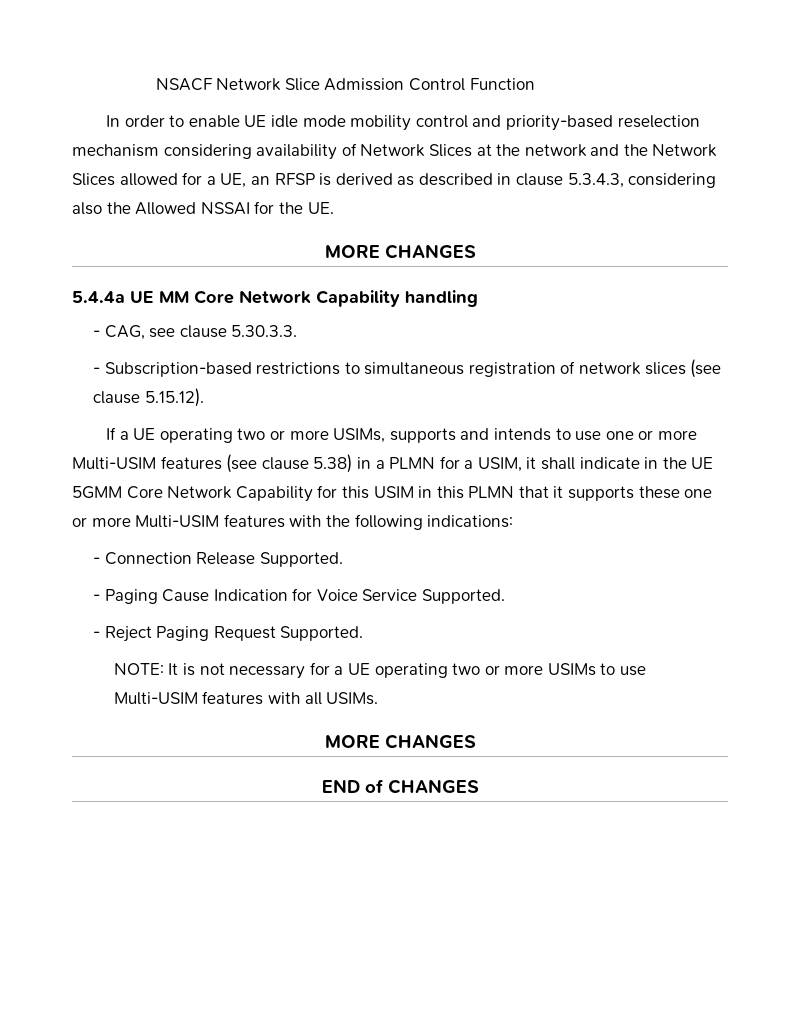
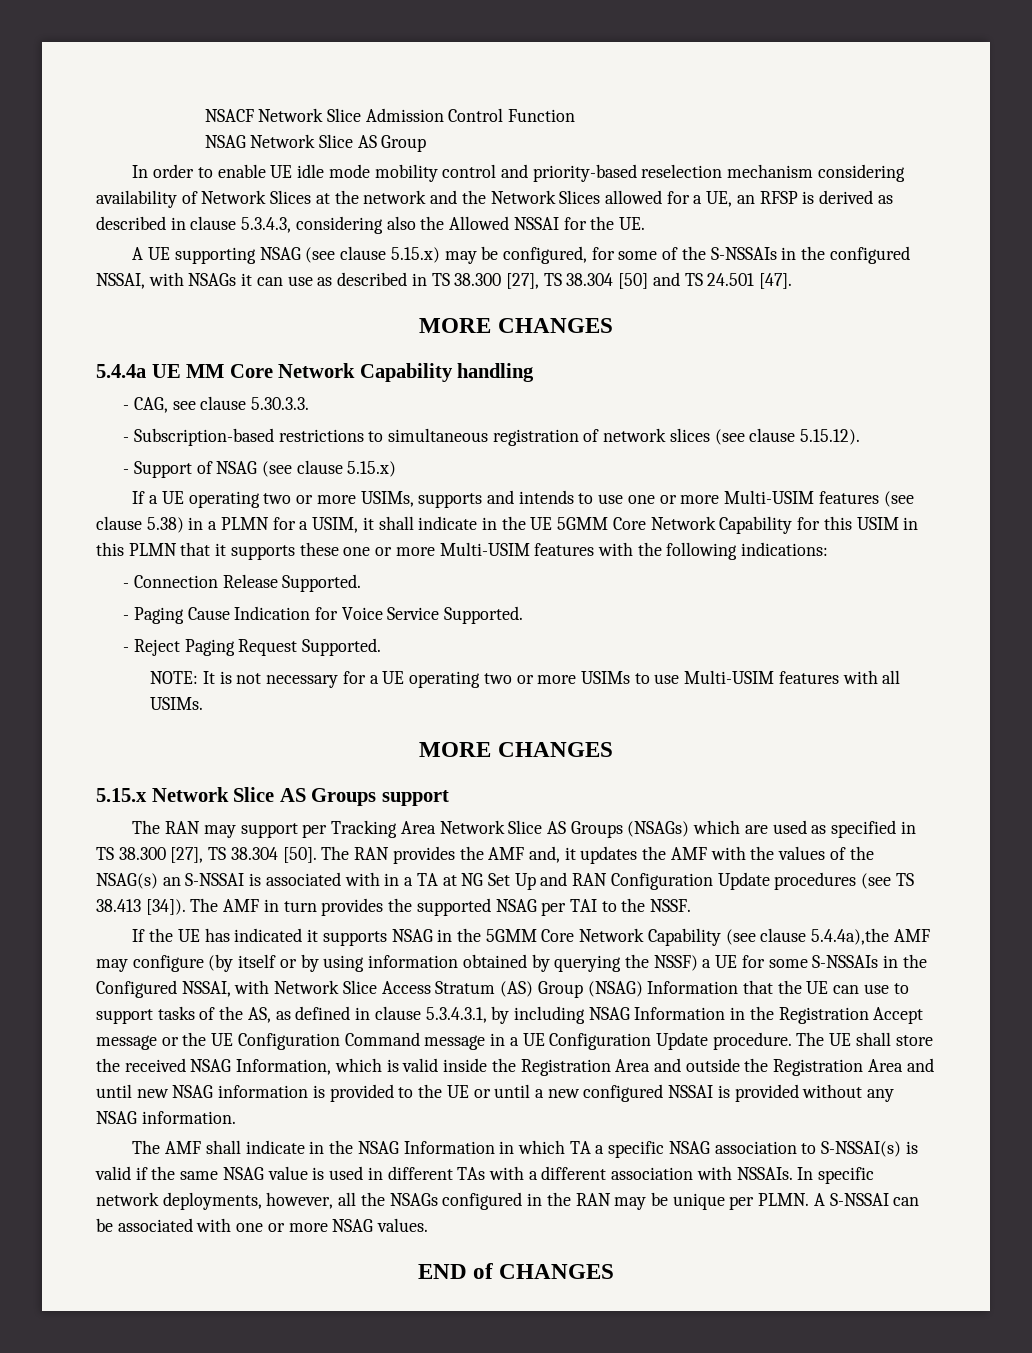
+ NSAG Network Slice AS Group
+ A UE supporting NSAG (see clause 5.15.x) may be configured, for some of the S-NSSAIs in the configured NSSAI, with NSAGs it can use as described in TS 38.300 [27], TS 38.304 [50] and TS 24.501 [47].
+ - Support of NSAG (see clause 5.15.x)
+ 5.15.x Network Slice AS Groups support
+ The RAN may support per Tracking Area Network Slice AS Groups (NSAGs) which are used as specified in TS 38.300 [27], TS 38.304 [50]. The RAN provides the AMF and, it updates the AMF with the values of the NSAG(s) an S-NSSAI is associated with in a TA at NG Set Up and RAN Configuration Update procedures (see TS 38.413 [34]). The AMF in turn provides the supported NSAG per TAI to the NSSF.
+ If the UE has indicated it supports NSAG in the 5GMM Core Network Capability (see clause 5.4.4a),the AMF may configure (by itself or by using information obtained by querying the NSSF) a UE for some S-NSSAIs in the Configured NSSAI, with Network Slice Access Stratum (AS) Group (NSAG) Information that the UE can use to support tasks of the AS, as defined in clause 5.3.4.3.1, by including NSAG Information in the Registration Accept message or the UE Configuration Command message in a UE Configuration Update procedure. The UE shall store the received NSAG Information, which is valid inside the Registration Area and outside the Registration Area and until new NSAG information is provided to the UE or until a new configured NSSAI is provided without any NSAG information.
+ The AMF shall indicate in the NSAG Information in which TA a specific NSAG association to S-NSSAI(s) is valid if the same NSAG value is used in different TAs with a different association with NSSAIs. In specific network deployments, however, all the NSAGs configured in the RAN may be unique per PLMN. A S-NSSAI can be associated with one or more NSAG values.

